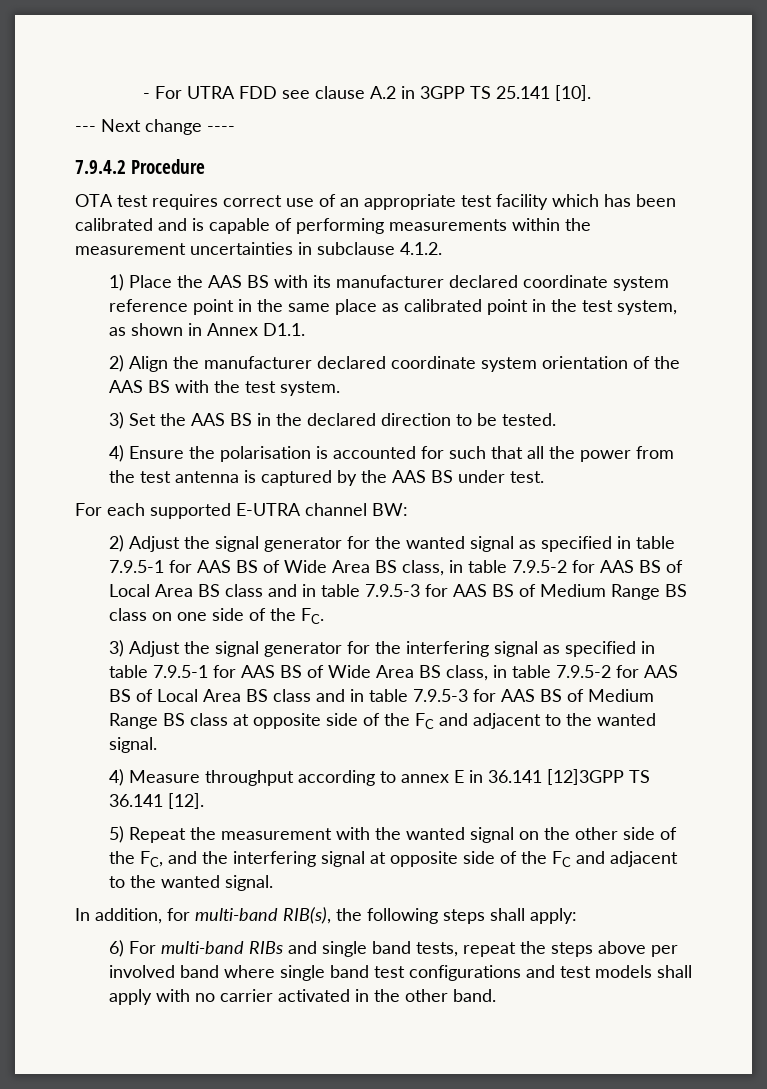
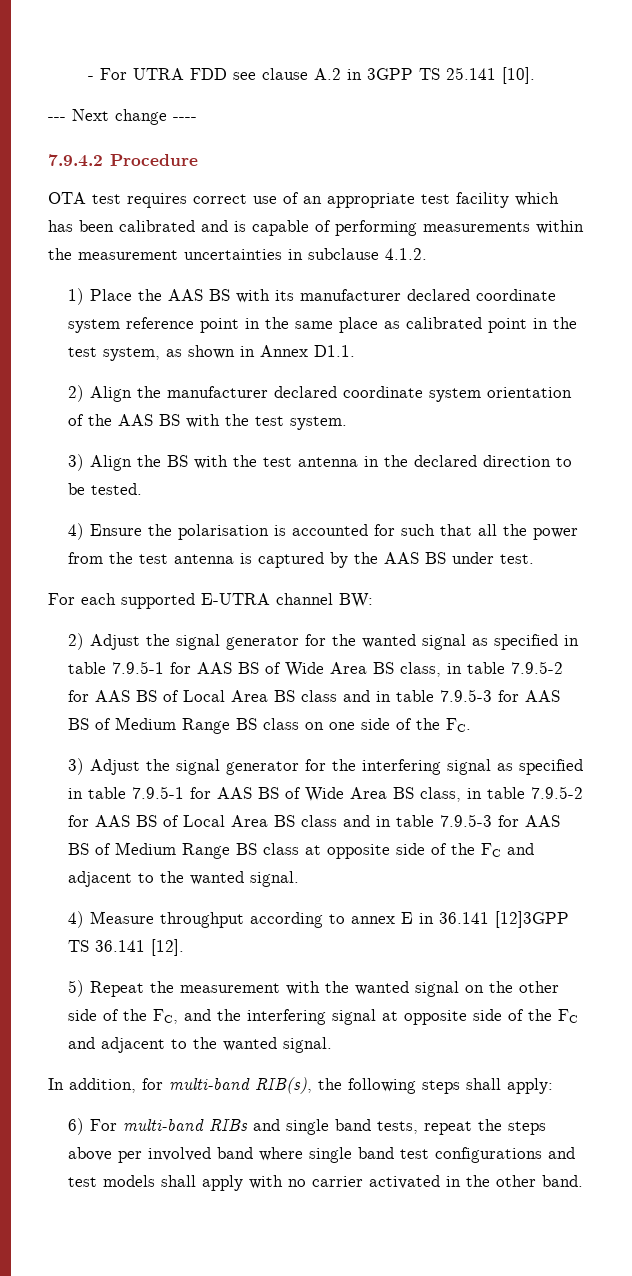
- 3) Set the AAS BS in the declared direction to be tested.
+ 3) Align the BS with the test antenna in the declared direction to be tested.

